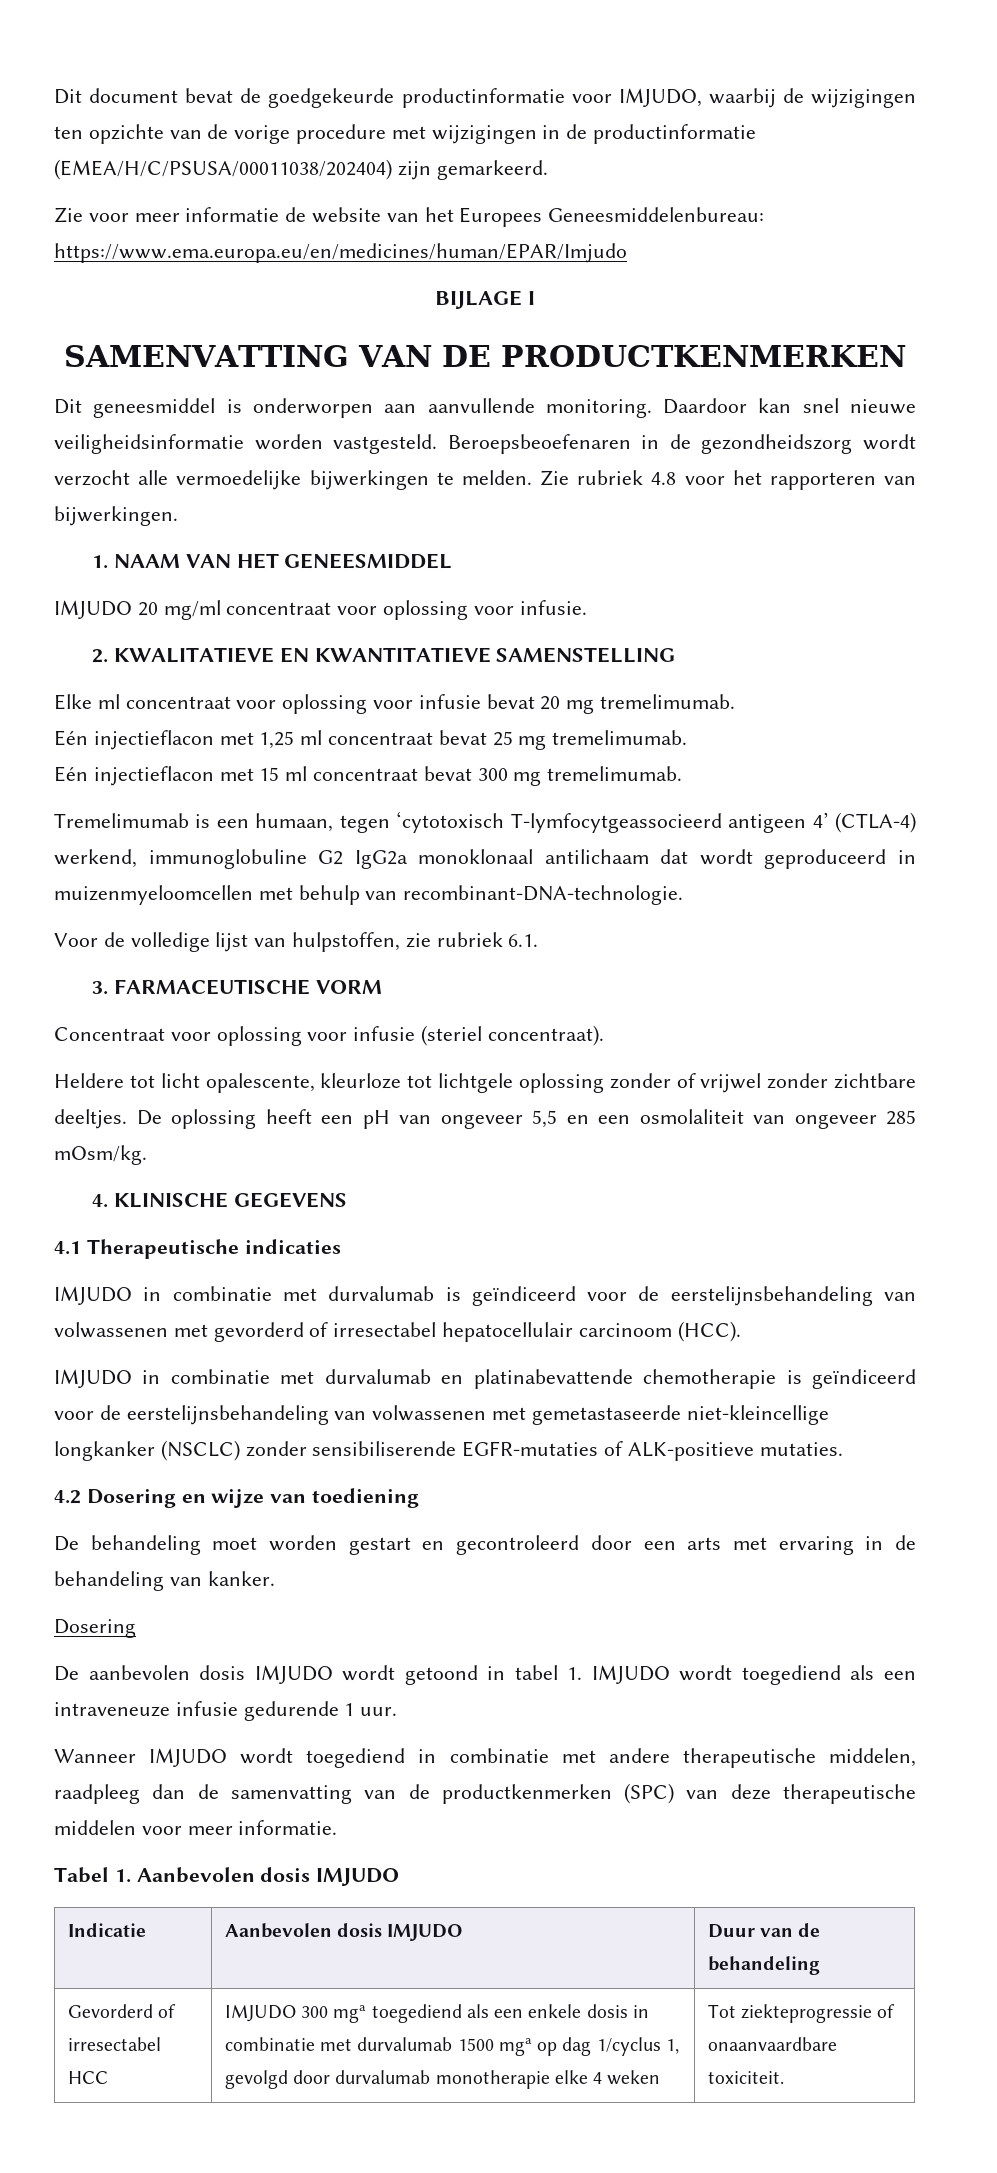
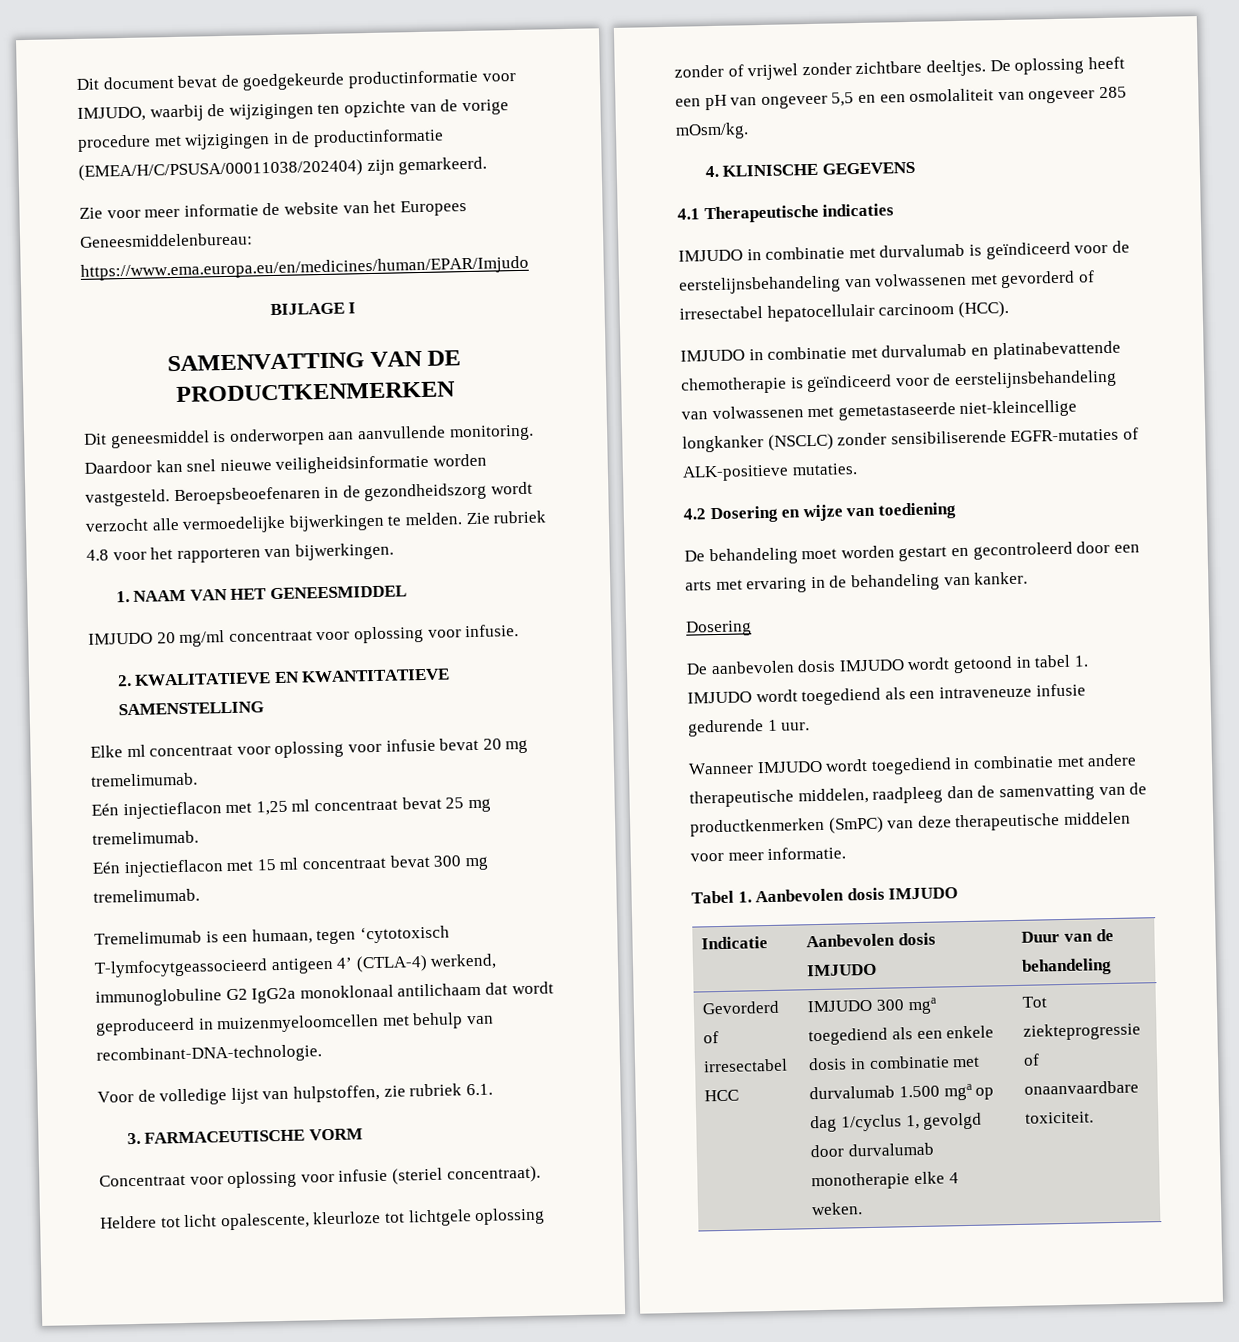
- Wanneer IMJUDO wordt toegediend in combinatie met andere therapeutische middelen, raadpleeg dan de samenvatting van de productkenmerken (SPC) van deze therapeutische middelen voor meer informatie.
+ Wanneer IMJUDO wordt toegediend in combinatie met andere therapeutische middelen, raadpleeg dan de samenvatting van de productkenmerken (SmPC) van deze therapeutische middelen voor meer informatie.
- Gevorderd of irresectabel HCC | IMJUDO 300 mga toegediend als een enkele dosis in combinatie met durvalumab 1500 mga op dag 1/cyclus 1, gevolgd door durvalumab monotherapie elke 4 weken | Tot ziekteprogressie of onaanvaardbare toxiciteit.
+ Gevorderd of irresectabel HCC | IMJUDO 300 mga toegediend als een enkele dosis in combinatie met durvalumab 1.500 mga op dag 1/cyclus 1, gevolgd door durvalumab monotherapie elke 4 weken. | Tot ziekteprogressie of onaanvaardbare toxiciteit.

